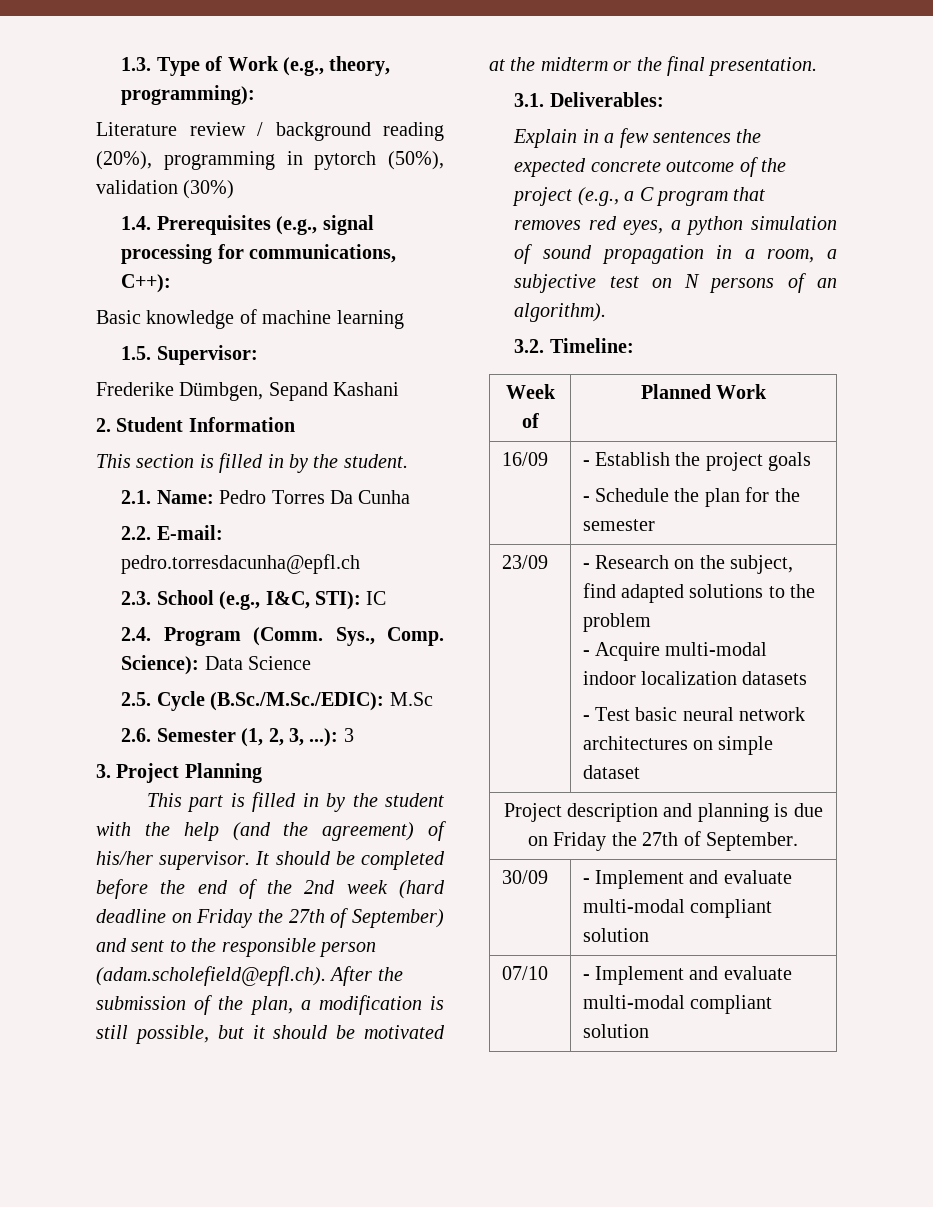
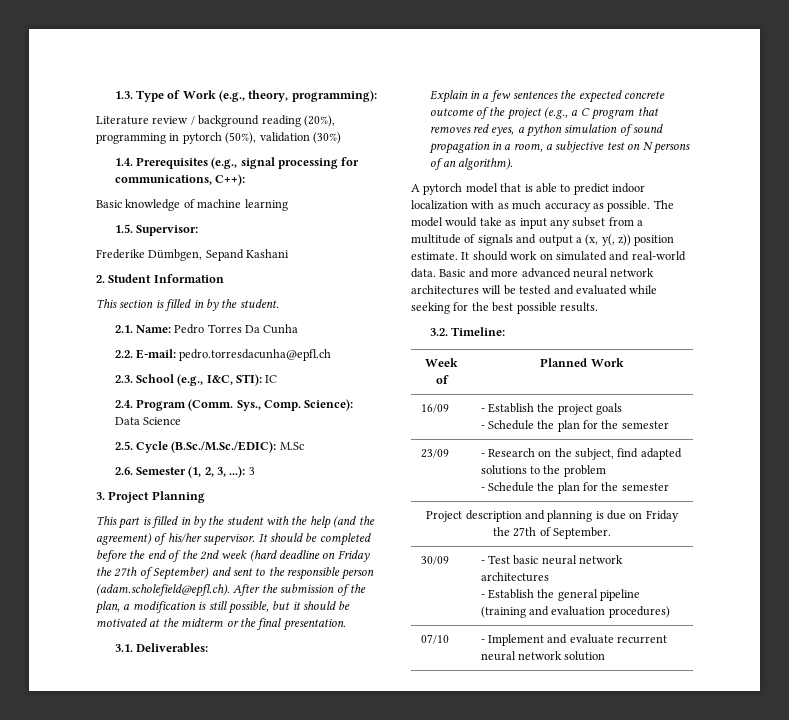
+ A pytorch model that is able to predict indoor localization with as much accuracy as possible. The model would take as input any subset from a multitude of signals and output a (x, y(, z)) position estimate. It should work on simulated and real-world data. Basic and more advanced neural network architectures will be tested and evaluated while seeking for the best possible results.
  23/09 | - Research on the subject, find adapted solutions to the problem
- - Acquire multi-modal indoor localization datasets
- - Test basic neural network architectures on simple dataset
+ - Schedule the plan for the semester
- 30/09 | - Implement and evaluate multi-modal compliant solution
+ 30/09 | - Test basic neural network architectures
+ - Establish the general pipeline (training and evaluation procedures)
- 07/10 | - Implement and evaluate multi-modal compliant solution
+ 07/10 | - Implement and evaluate recurrent neural network solution

